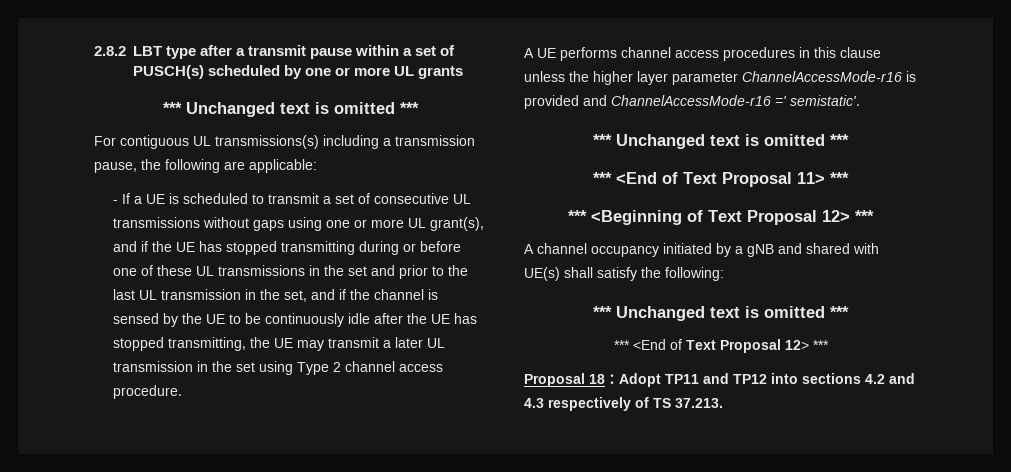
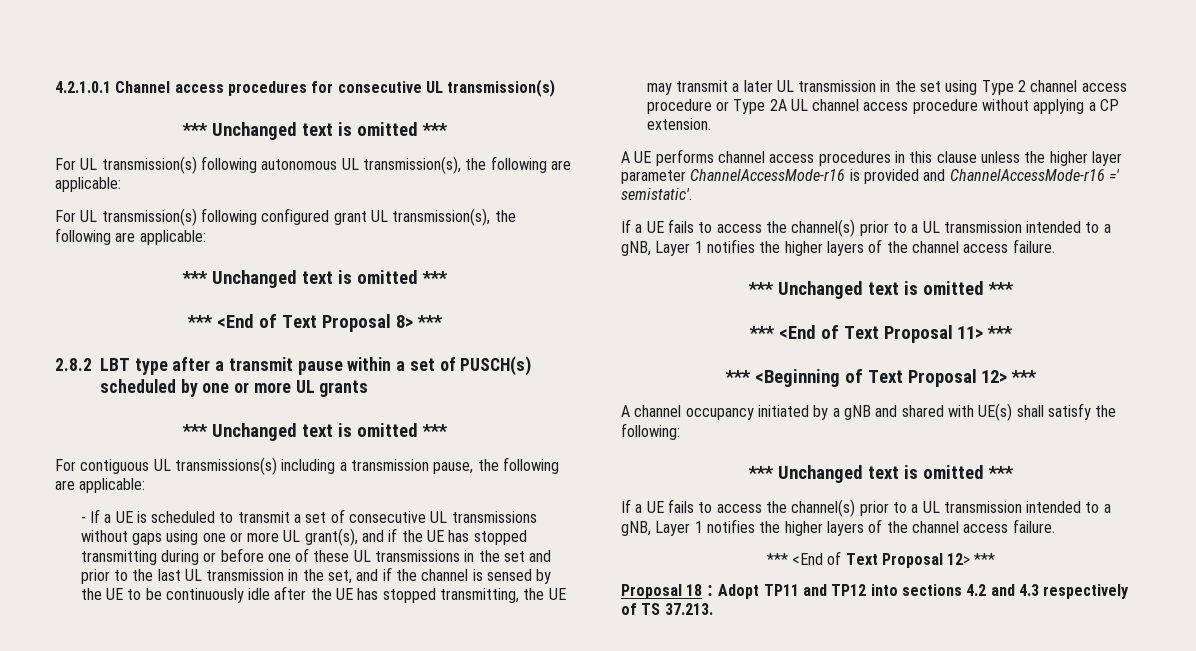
+ 4.2.1.0.1 Channel access procedures for consecutive UL transmission(s)
+ *** Unchanged text is omitted ***
+ For UL transmission(s) following autonomous UL transmission(s), the following are applicable:
+ For UL transmission(s) following configured grant UL transmission(s), the following are applicable:
+ *** Unchanged text is omitted ***
+ *** <End of Text Proposal 8> ***
- - If a UE is scheduled to transmit a set of consecutive UL transmissions without gaps using one or more UL grant(s), and if the UE has stopped transmitting during or before one of these UL transmissions in the set and prior to the last UL transmission in the set, and if the channel is sensed by the UE to be continuously idle after the UE has stopped transmitting, the UE may transmit a later UL transmission in the set using Type 2 channel access procedure.
+ - If a UE is scheduled to transmit a set of consecutive UL transmissions without gaps using one or more UL grant(s), and if the UE has stopped transmitting during or before one of these UL transmissions in the set and prior to the last UL transmission in the set, and if the channel is sensed by the UE to be continuously idle after the UE has stopped transmitting, the UE may transmit a later UL transmission in the set using Type 2 channel access procedure or Type 2A UL channel access procedure without applying a CP extension.
  A UE performs channel access procedures in this clause unless the higher layer parameter ChannelAccessMode-r16 is provided and ChannelAccessMode-r16 =' semistatic'.
+ If a UE fails to access the channel(s) prior to a UL transmission intended to a gNB, Layer 1 notifies the higher layers of the channel access failure.
  A channel occupancy initiated by a gNB and shared with UE(s) shall satisfy the following:
  *** Unchanged text is omitted ***
+ If a UE fails to access the channel(s) prior to a UL transmission intended to a gNB, Layer 1 notifies the higher layers of the channel access failure.

